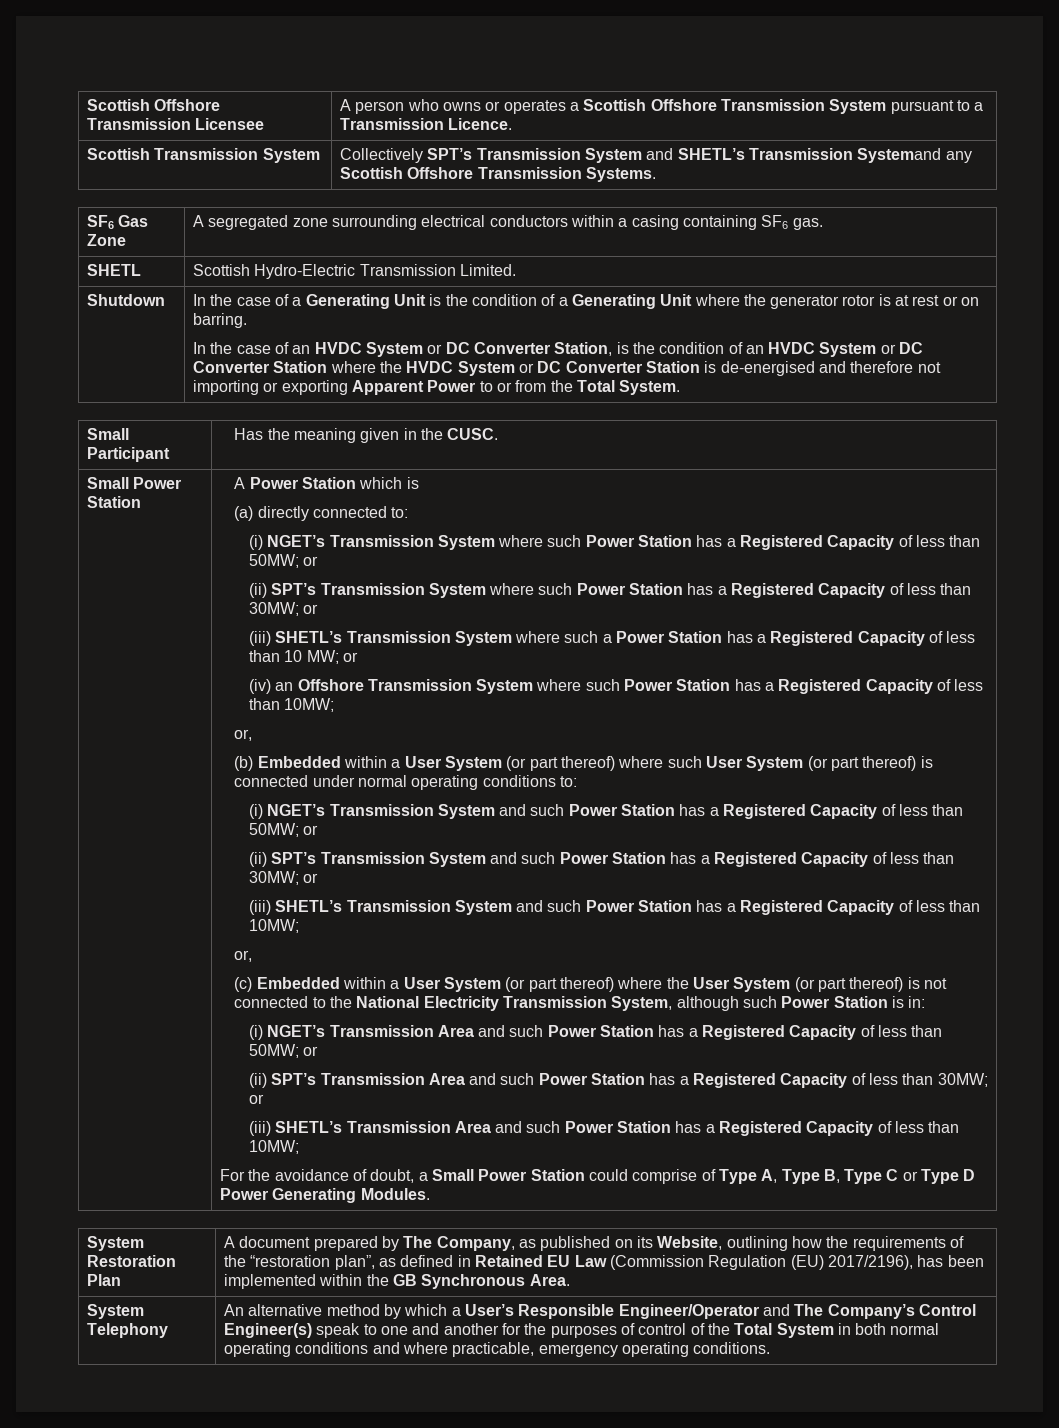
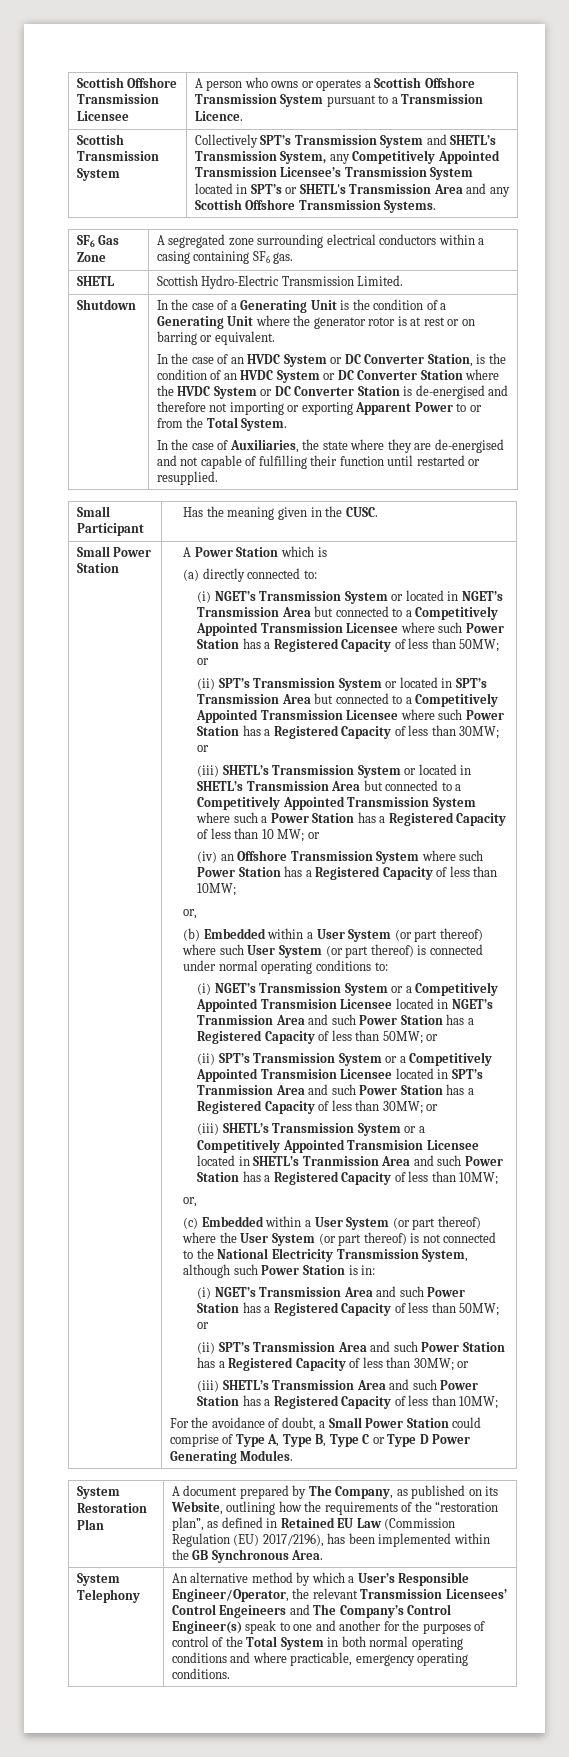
- Scottish Transmission System | Collectively SPT’s Transmission System and SHETL’s Transmission Systemand any Scottish Offshore Transmission Systems.
+ Scottish Transmission System | Collectively SPT’s Transmission System and SHETL’s Transmission System, any Competitively Appointed Transmission Licensee’s Transmission System located in SPT’s or SHETL's Transmission Area and any Scottish Offshore Transmission Systems.
- In the case of a Generating Unit is the condition of a Generating Unit where the generator rotor is at rest or on barring.
+ In the case of a Generating Unit is the condition of a Generating Unit where the generator rotor is at rest or on barring or equivalent.
+ In the case of Auxiliaries, the state where they are de-energised and not capable of fulfilling their function until restarted or resupplied.
- (i) NGET’s Transmission System where such Power Station has a Registered Capacity of less than 50MW; or
+ (i) NGET’s Transmission System or located in NGET’s Transmission Area but connected to a Competitively Appointed Transmission Licensee where such Power Station has a Registered Capacity of less than 50MW; or
- (ii) SPT’s Transmission System where such Power Station has a Registered Capacity of less than 30MW; or
+ (ii) SPT’s Transmission System or located in SPT’s Transmission Area but connected to a Competitively Appointed Transmission Licensee where such Power Station has a Registered Capacity of less than 30MW; or
- (iii) SHETL’s Transmission System where such a Power Station has a Registered Capacity of less than 10 MW; or
+ (iii) SHETL’s Transmission System or located in SHETL’s Transmission Area but connected to a Competitively Appointed Transmission System where such a Power Station has a Registered Capacity of less than 10 MW; or
- (i) NGET’s Transmission System and such Power Station has a Registered Capacity of less than 50MW; or
+ (i) NGET’s Transmission System or a Competitively Appointed Transmision Licensee located in NGET’s Tranmission Area and such Power Station has a Registered Capacity of less than 50MW; or
- (ii) SPT’s Transmission System and such Power Station has a Registered Capacity of less than 30MW; or
+ (ii) SPT’s Transmission System or a Competitively Appointed Transmision Licensee located in SPT’s Tranmission Area and such Power Station has a Registered Capacity of less than 30MW; or
- (iii) SHETL’s Transmission System and such Power Station has a Registered Capacity of less than 10MW;
+ (iii) SHETL’s Transmission System or a Competitively Appointed Transmision Licensee located in SHETL’s Tranmission Area and such Power Station has a Registered Capacity of less than 10MW;
- An alternative method by which a User’s Responsible Engineer/Operator and The Company’s Control Engineer(s) speak to one and another for the purposes of control of the Total System in both normal operating conditions and where practicable, emergency operating conditions.
+ An alternative method by which a User’s Responsible Engineer/Operator, the relevant Transmission Licensees’ Control Engeineers and The Company’s Control Engineer(s) speak to one and another for the purposes of control of the Total System in both normal operating conditions and where practicable, emergency operating conditions.

